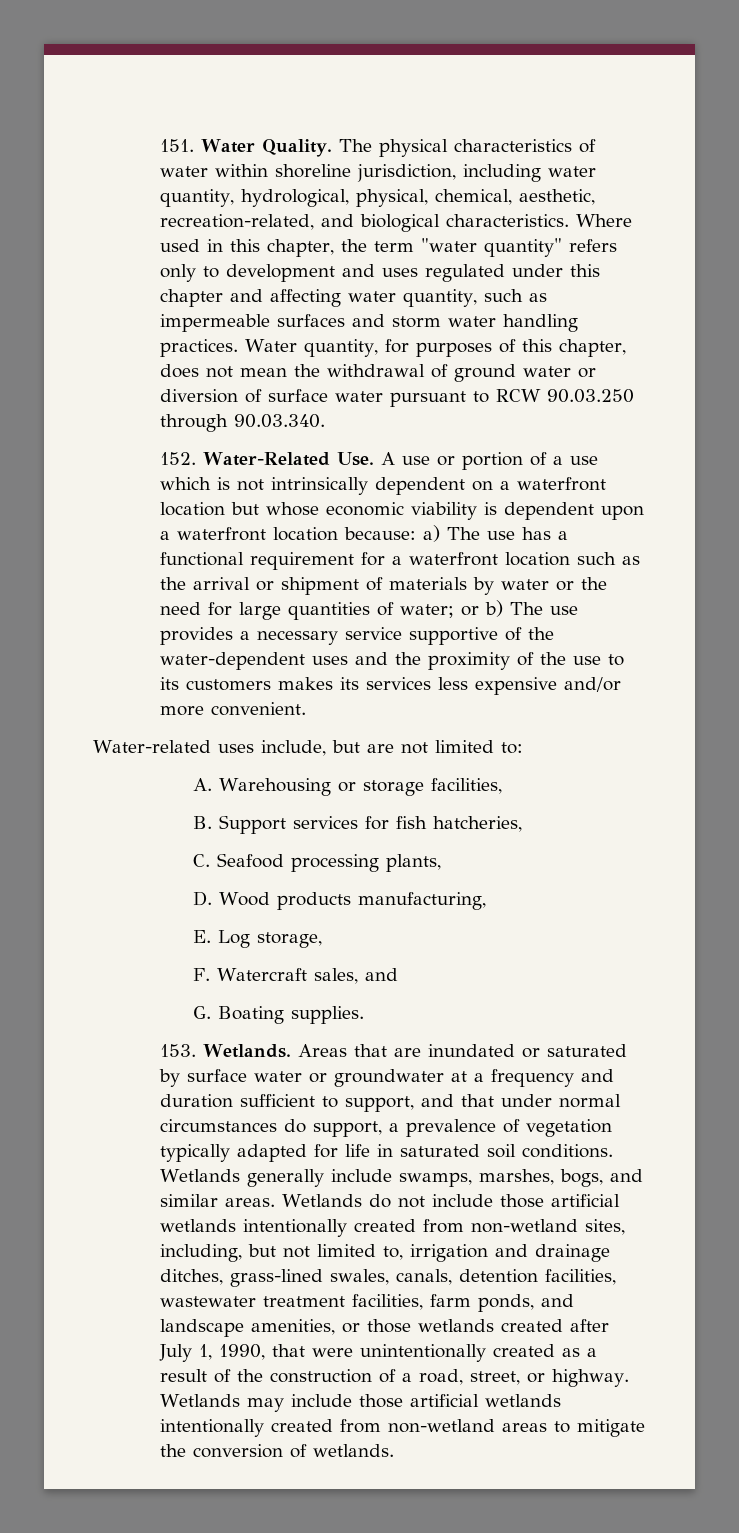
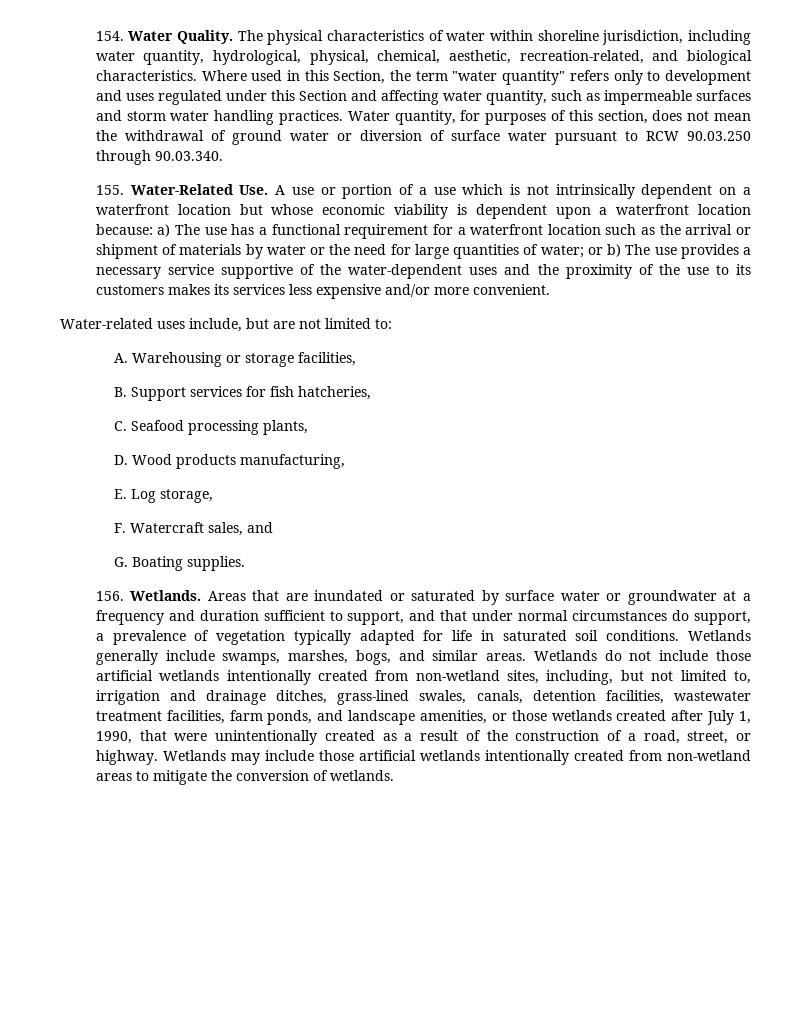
- 151. Water Quality.
+ 154. Water Quality.
- Where used in this chapter, the term "water quantity" refers only to development and uses regulated under this chapter and affecting water quantity, such as impermeable surfaces and storm water handling practices.
+ Where used in this Section, the term "water quantity" refers only to development and uses regulated under this Section and affecting water quantity, such as impermeable surfaces and storm water handling practices.
- Water quantity, for purposes of this chapter, does not mean the withdrawal of ground water or diversion of surface water pursuant to RCW 90.03.250 through 90.03.340.
+ Water quantity, for purposes of this section, does not mean the withdrawal of ground water or diversion of surface water pursuant to RCW 90.03.250 through 90.03.340.
- 152. Water-Related Use. A use or portion of a use which is not intrinsically dependent on a waterfront location but whose economic viability is dependent upon a waterfront location because:
+ 155. Water-Related Use. A use or portion of a use which is not intrinsically dependent on a waterfront location but whose economic viability is dependent upon a waterfront location because:
- 153. Wetlands.
+ 156. Wetlands.

